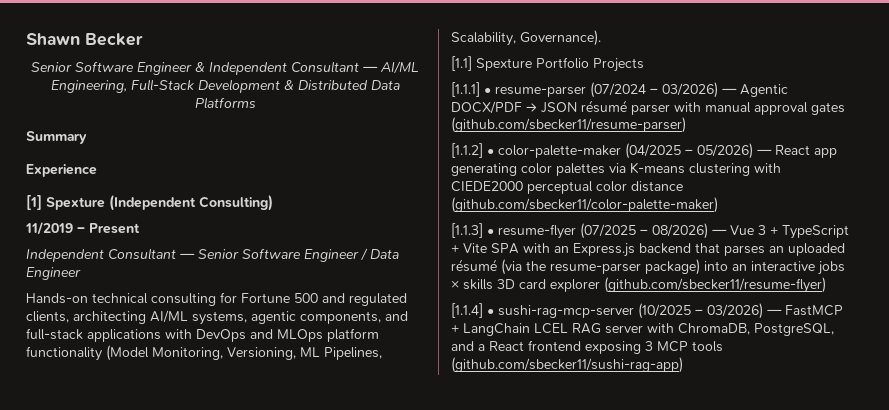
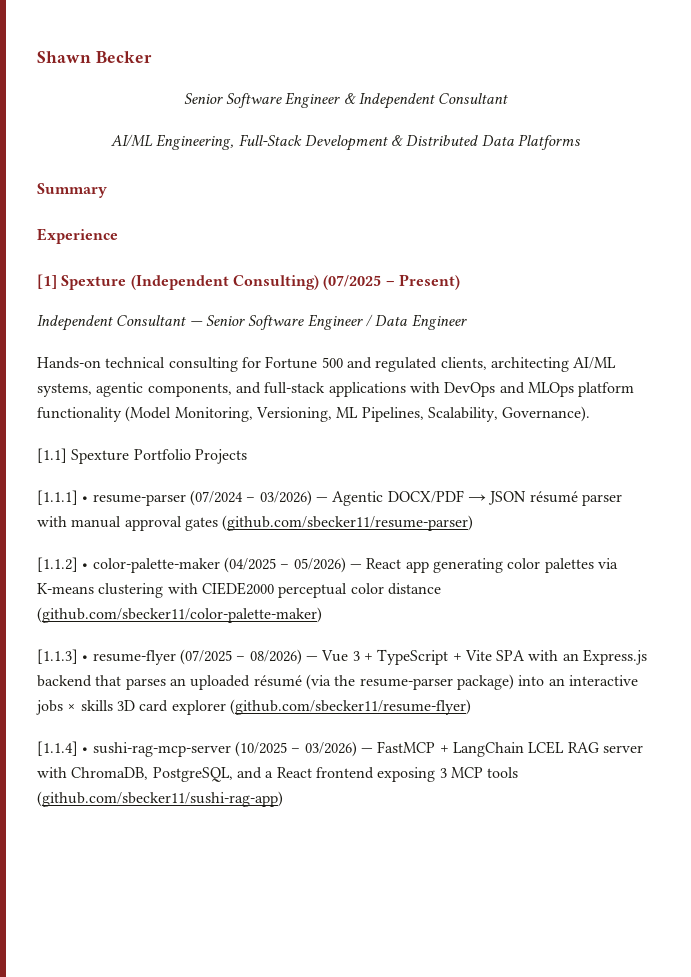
- Senior Software Engineer & Independent Consultant — AI/ML Engineering, Full-Stack Development & Distributed Data Platforms
+ Senior Software Engineer & Independent Consultant
+ AI/ML Engineering, Full-Stack Development & Distributed Data Platforms
- [1] Spexture (Independent Consulting)
- 11/2019 – Present
+ [1] Spexture (Independent Consulting) (07/2025 – Present)

